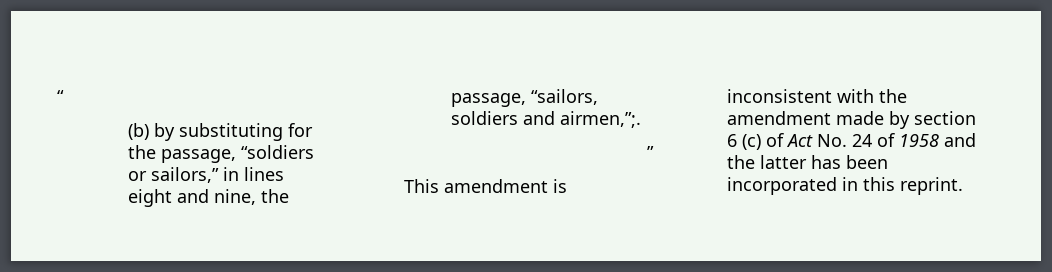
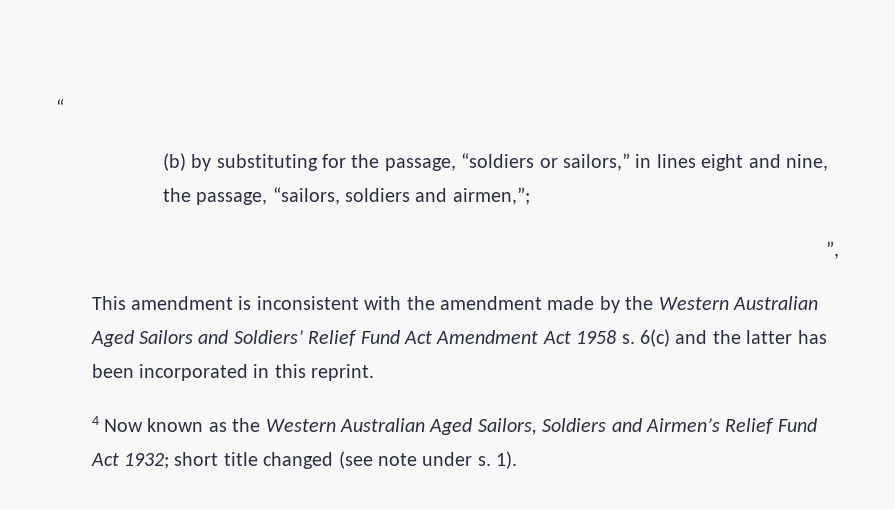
- (b) by substituting for the passage, “soldiers or sailors,” in lines eight and nine, the passage, “sailors, soldiers and airmen,”;.
- ”
+ (b) by substituting for the passage, “soldiers or sailors,” in lines eight and nine, the passage, “sailors, soldiers and airmen,”;
+ ”,
- This amendment is inconsistent with the amendment made by section 6 (c) of Act No. 24 of 1958 and the latter has been incorporated in this reprint.
+ This amendment is inconsistent with the amendment made by the Western Australian Aged Sailors and Soldiers’ Relief Fund Act Amendment Act 1958 s. 6(c) and the latter has been incorporated in this reprint.
+ 4 Now known as the Western Australian Aged Sailors, Soldiers and Airmen’s Relief Fund Act 1932; short title changed (see note under s. 1).

